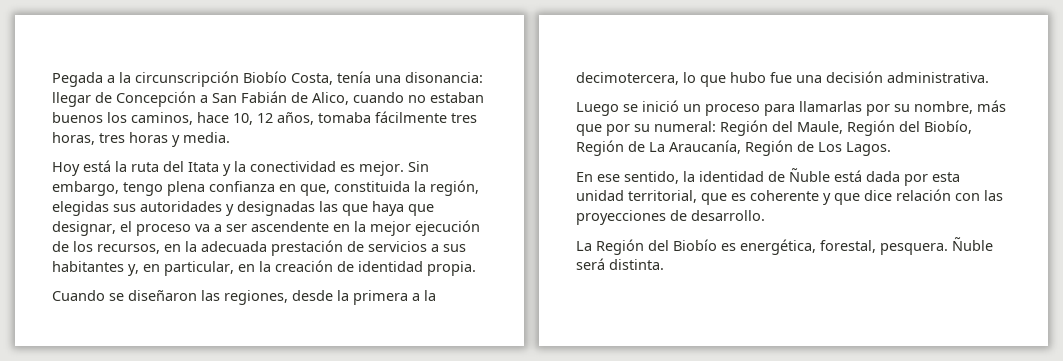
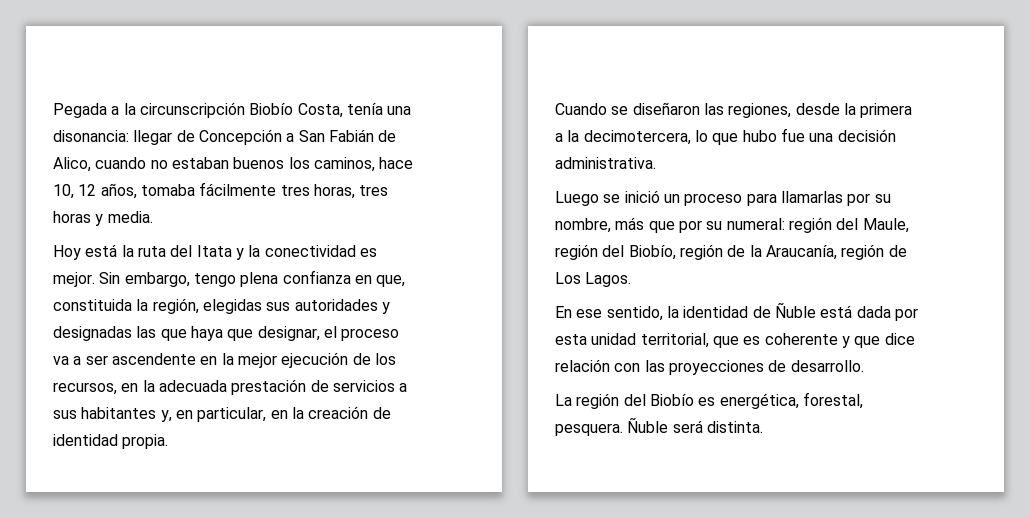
- Luego se inició un proceso para llamarlas por su nombre, más que por su numeral: Región del Maule, Región del Biobío, Región de La Araucanía, Región de Los Lagos.
+ Luego se inició un proceso para llamarlas por su nombre, más que por su numeral: región del Maule, región del Biobío, región de la Araucanía, región de Los Lagos.
- La Región del Biobío es energética, forestal, pesquera.
+ La región del Biobío es energética, forestal, pesquera.

